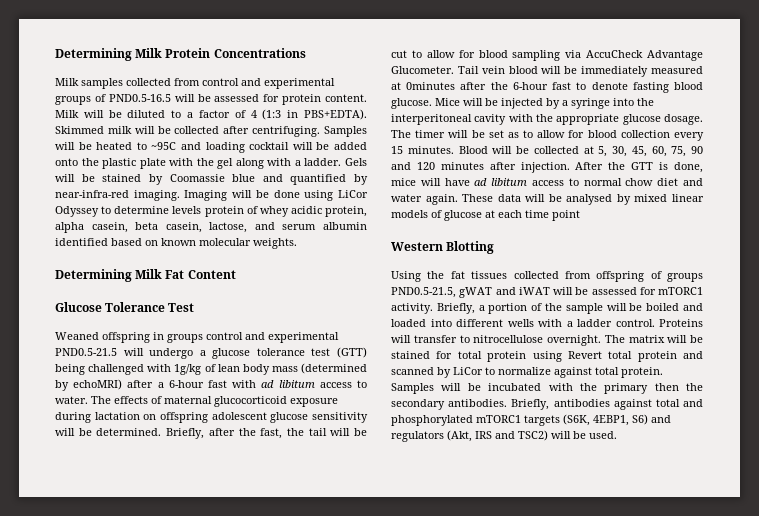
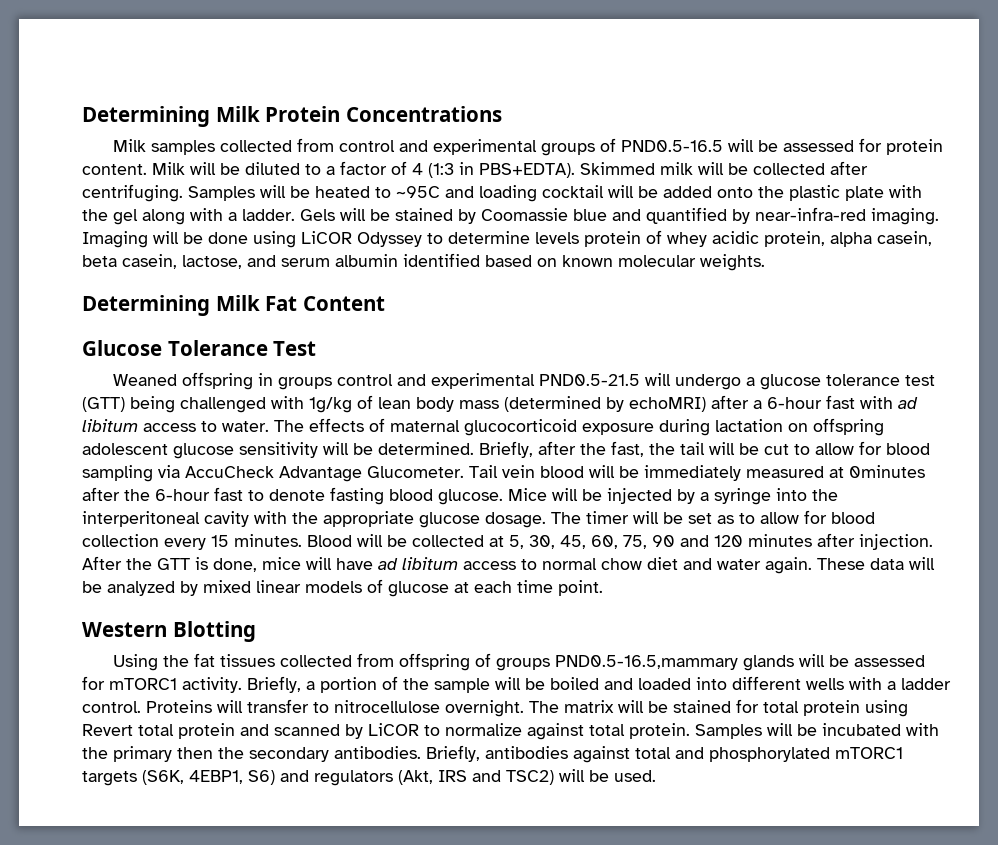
- Imaging will be done using LiCor Odyssey to determine levels protein of whey acidic protein, alpha casein, beta casein, lactose, and serum albumin identified based on known molecular weights.
+ Imaging will be done using LiCOR Odyssey to determine levels protein of whey acidic protein, alpha casein, beta casein, lactose, and serum albumin identified based on known molecular weights.
- These data will be analysed by mixed linear models of glucose at each time point
+ These data will be analyzed by mixed linear models of glucose at each time point.
- Using the fat tissues collected from offspring of groups PND0.5-21.5, gWAT and iWAT will be assessed for mTORC1 activity.
+ Using the fat tissues collected from offspring of groups PND0.5-16.5,mammary glands will be assessed for mTORC1 activity.
- The matrix will be stained for total protein using Revert total protein and scanned by LiCor to normalize against total protein.
+ The matrix will be stained for total protein using Revert total protein and scanned by LiCOR to normalize against total protein.

